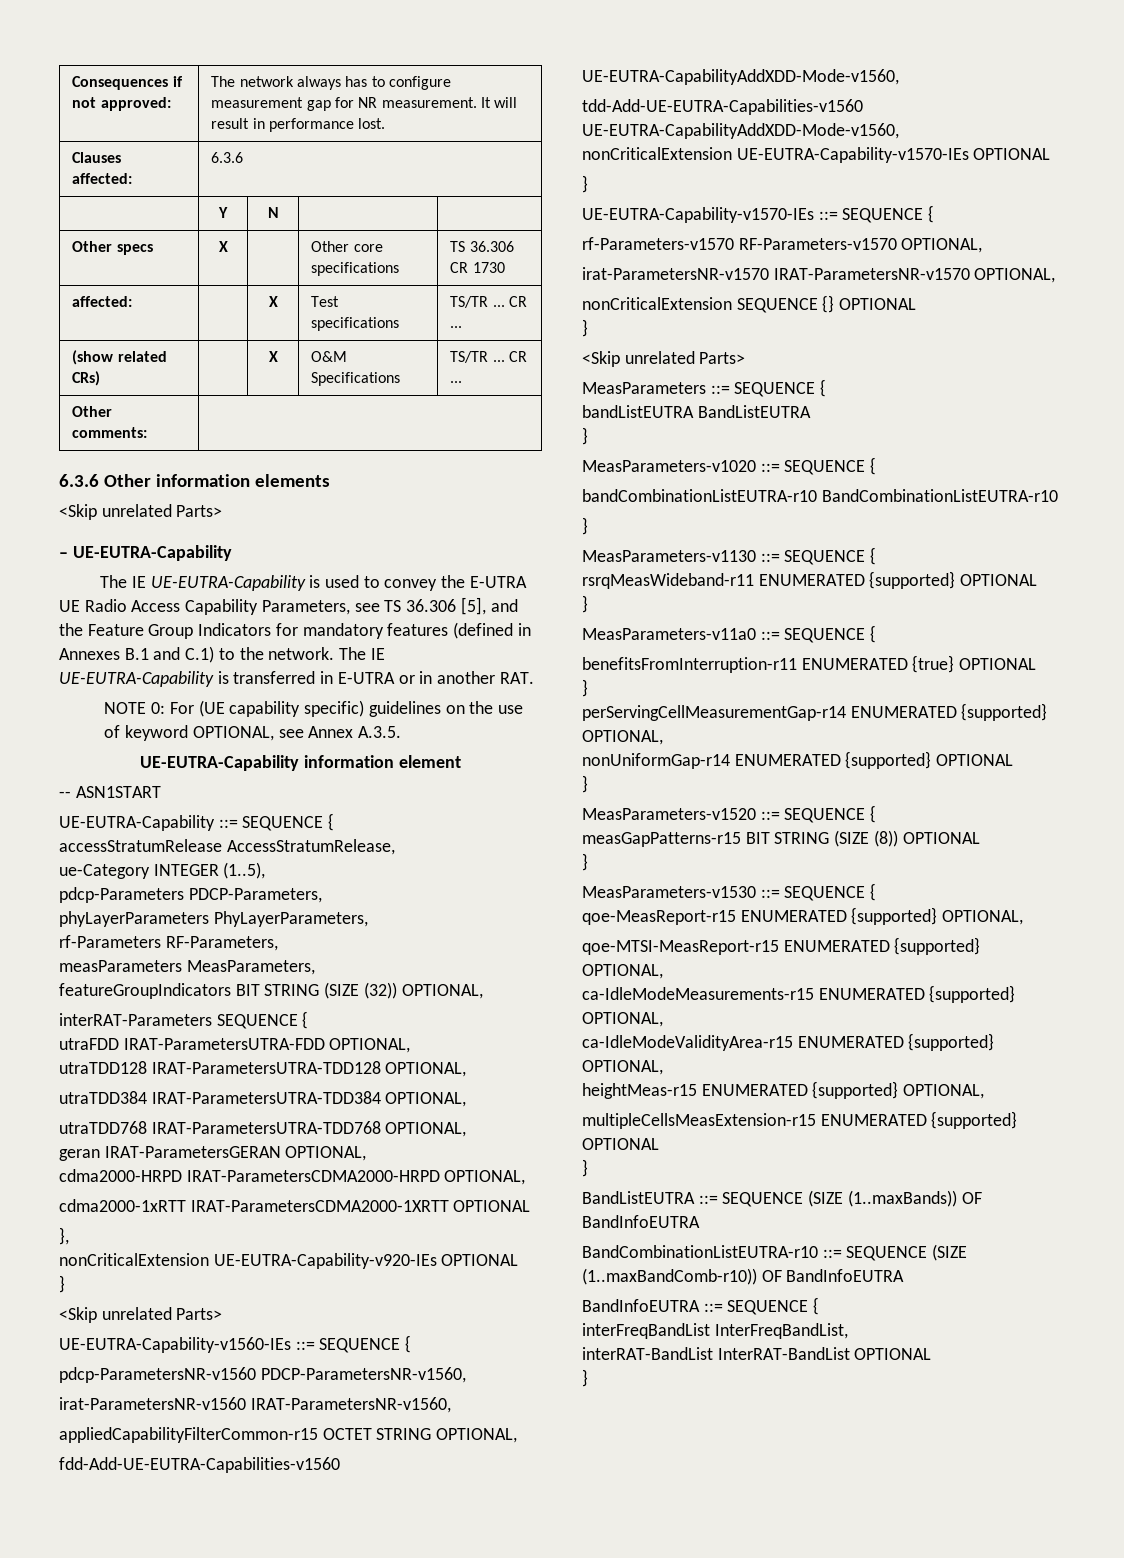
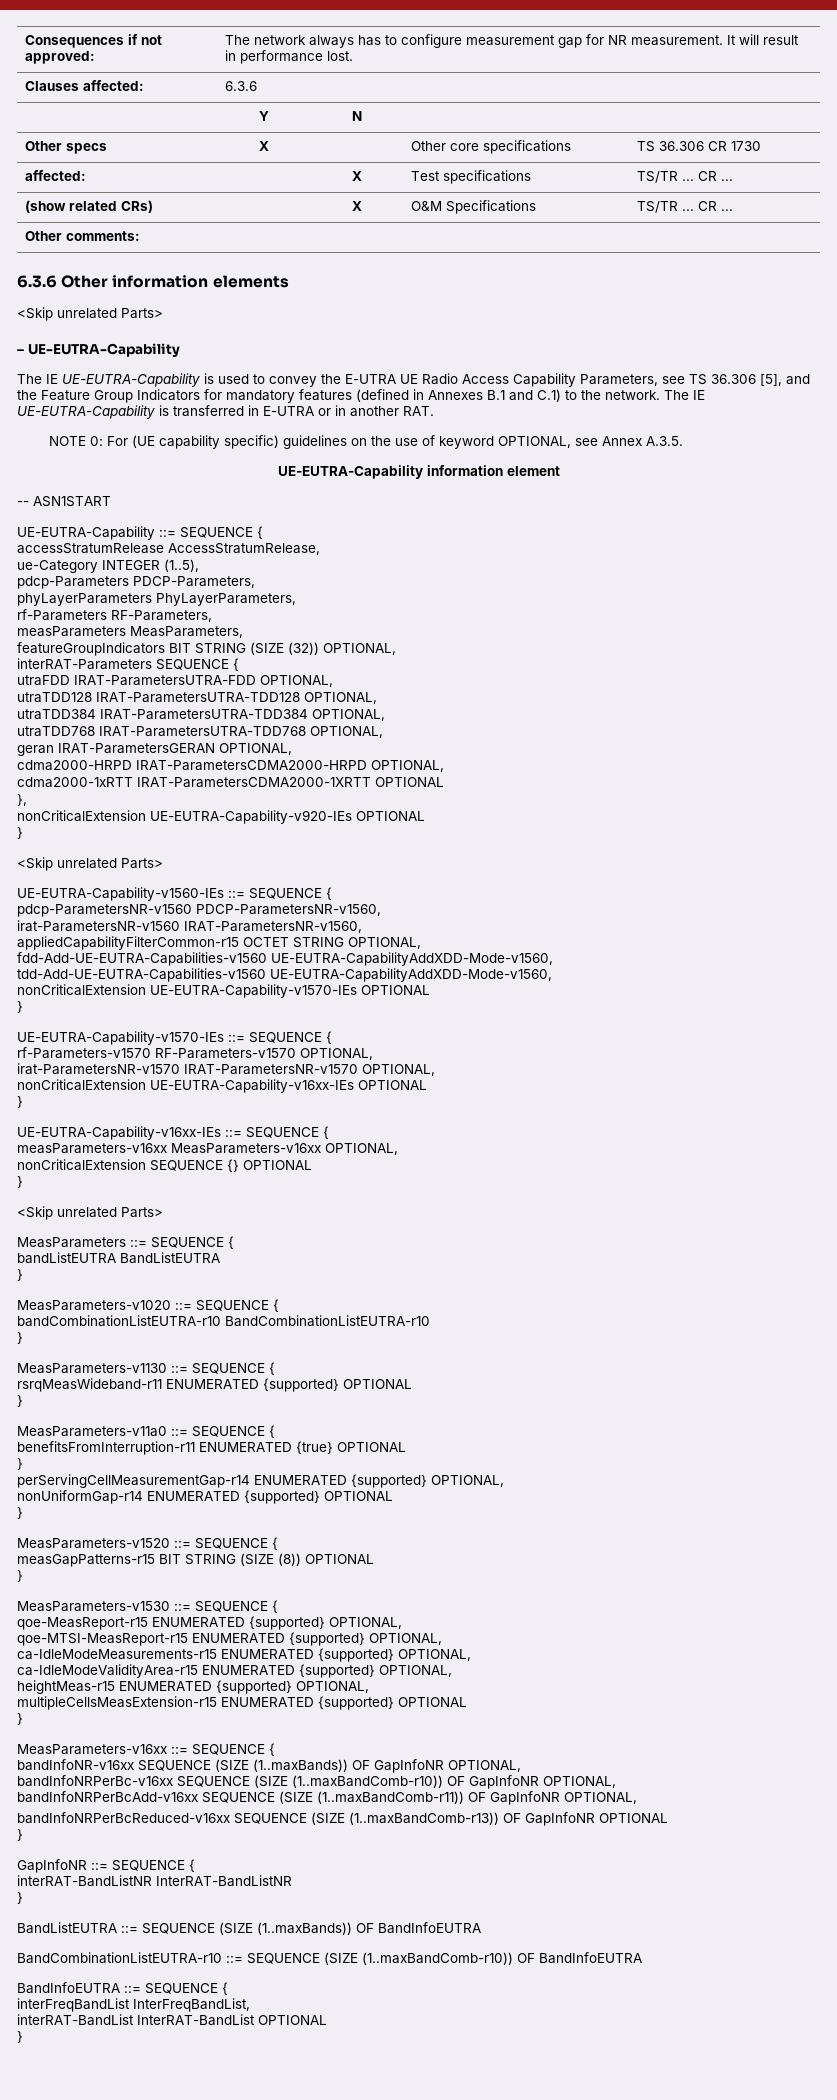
+ nonCriticalExtension UE-EUTRA-Capability-v16xx-IEs OPTIONAL
+ }
+ UE-EUTRA-Capability-v16xx-IEs ::= SEQUENCE {
+ measParameters-v16xx MeasParameters-v16xx OPTIONAL,
+ MeasParameters-v16xx ::= SEQUENCE {
+ bandInfoNR-v16xx SEQUENCE (SIZE (1..maxBands)) OF GapInfoNR OPTIONAL,
+ bandInfoNRPerBc-v16xx SEQUENCE (SIZE (1..maxBandComb-r10)) OF GapInfoNR OPTIONAL,
+ bandInfoNRPerBcAdd-v16xx SEQUENCE (SIZE (1..maxBandComb-r11)) OF GapInfoNR OPTIONAL,
+ bandInfoNRPerBcReduced-v16xx SEQUENCE (SIZE (1..maxBandComb-r13)) OF GapInfoNR OPTIONAL
+ }
+ GapInfoNR ::= SEQUENCE {
+ interRAT-BandListNR InterRAT-BandListNR
+ }

